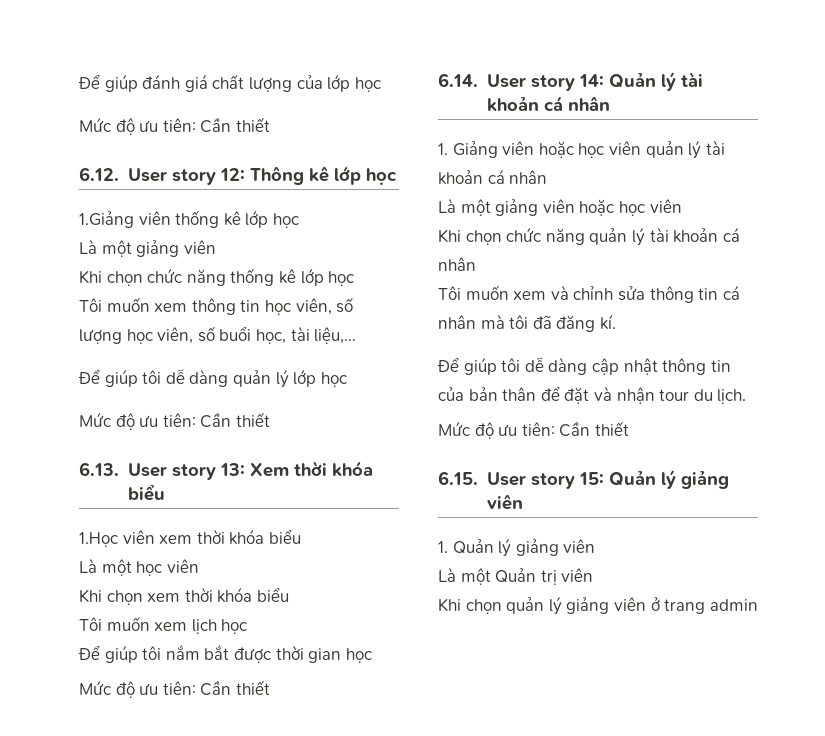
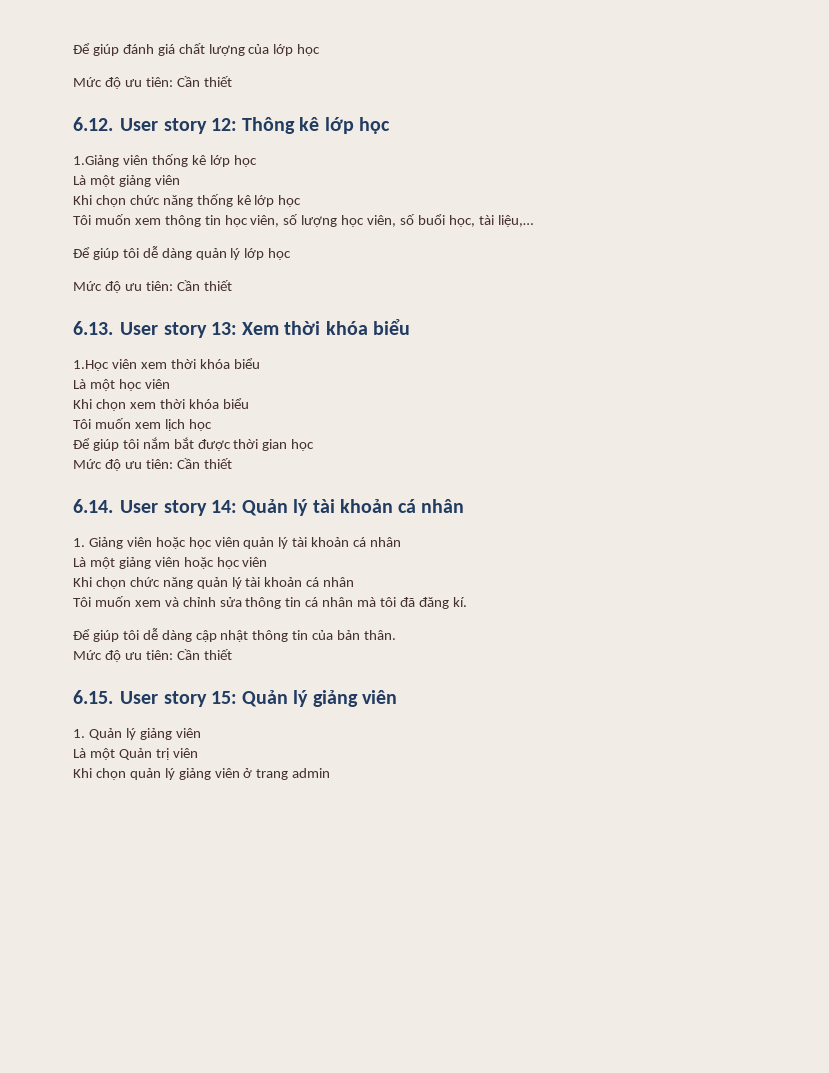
- Để giúp tôi dễ dàng cập nhật thông tin của bản thân để đặt và nhận tour du lịch.
+ Để giúp tôi dễ dàng cập nhật thông tin của bản thân.

